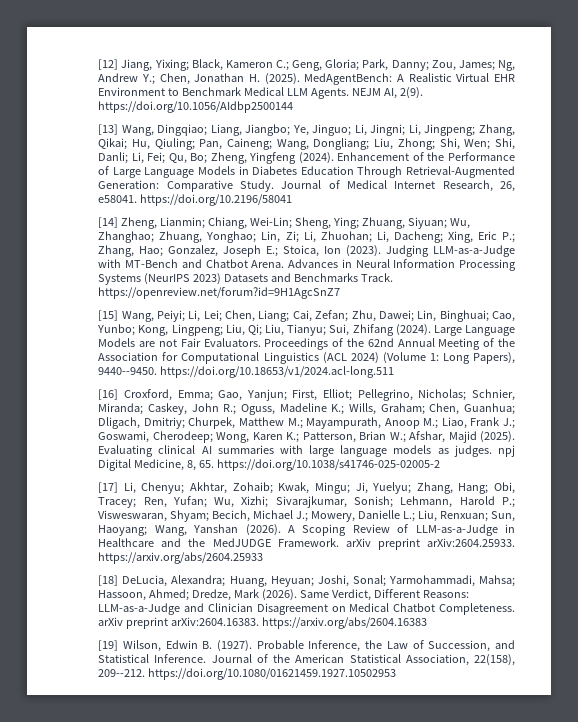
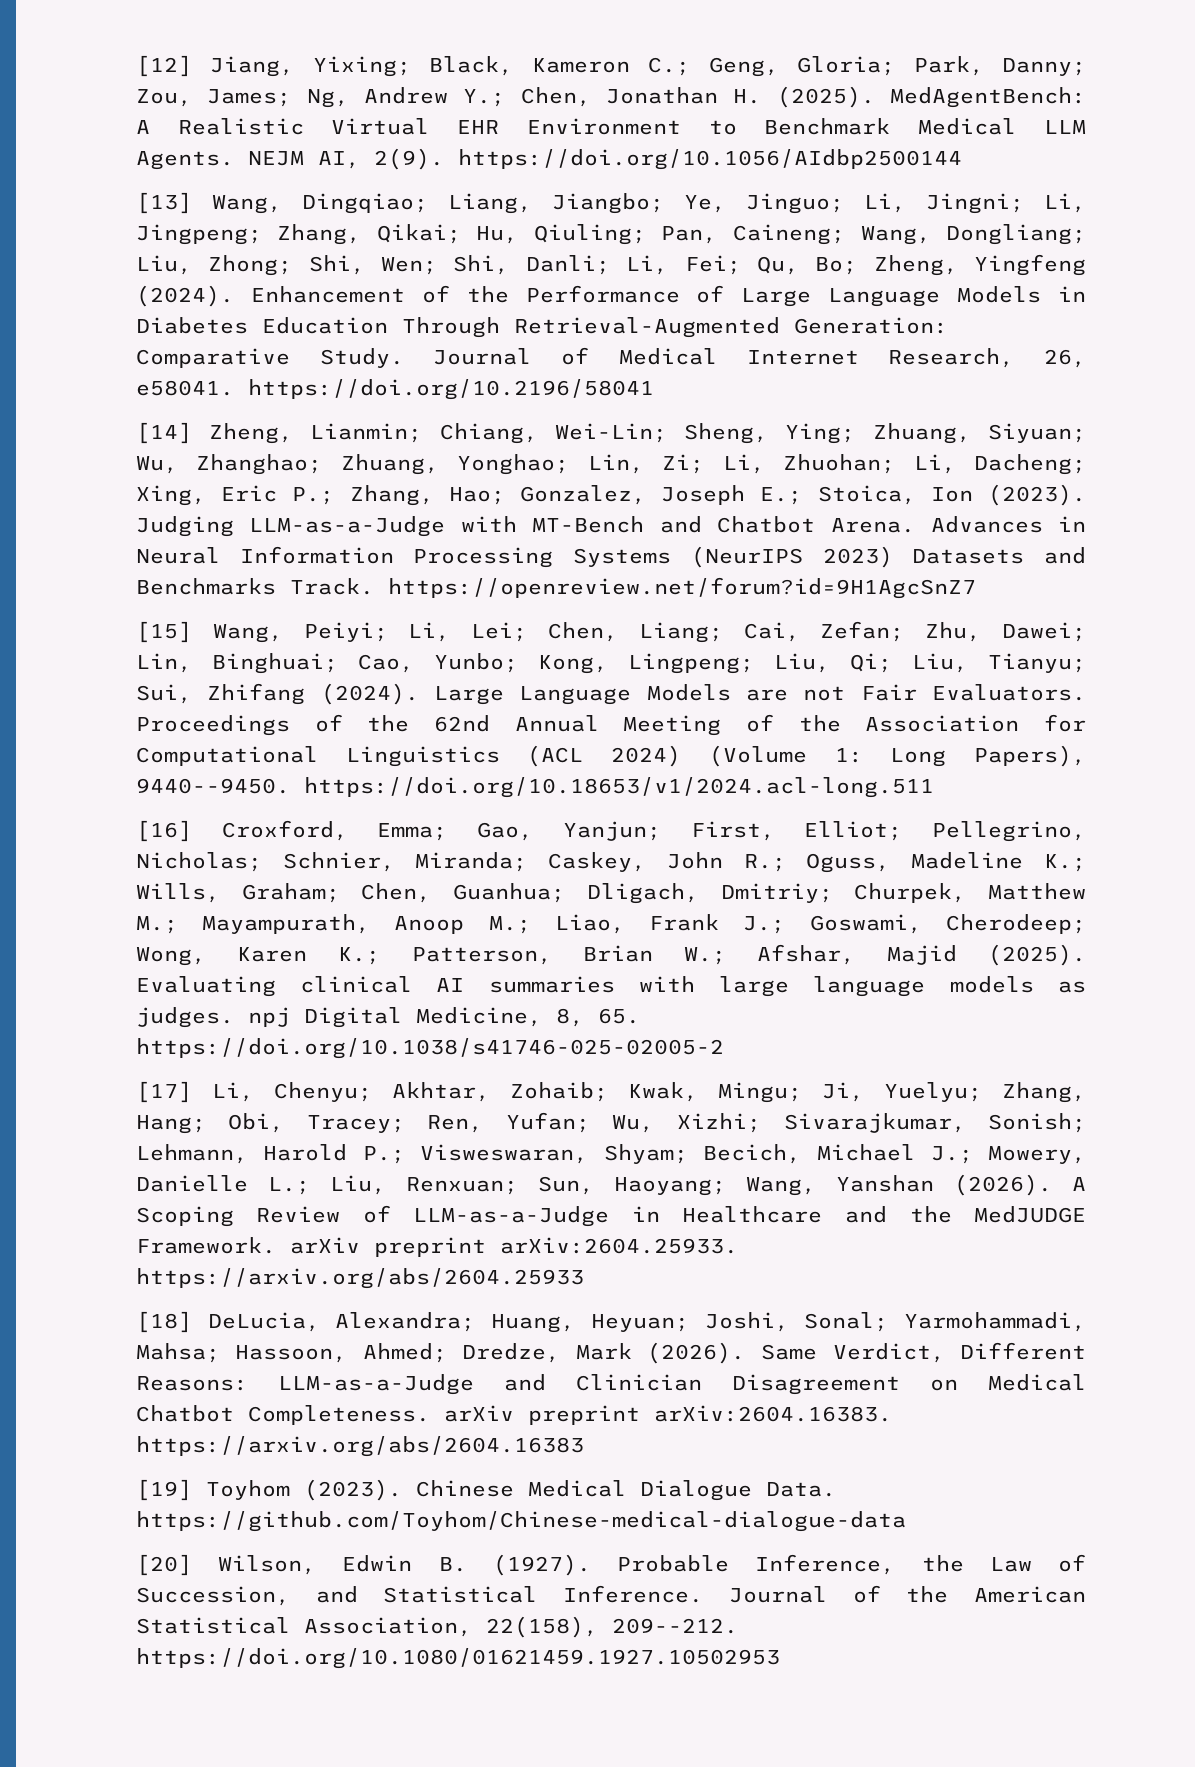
- [19] Wilson, Edwin B. (1927).
+ [19] Toyhom (2023). Chinese Medical Dialogue Data. https://github.com/Toyhom/Chinese-medical-dialogue-data
+ [20] Wilson, Edwin B. (1927).

